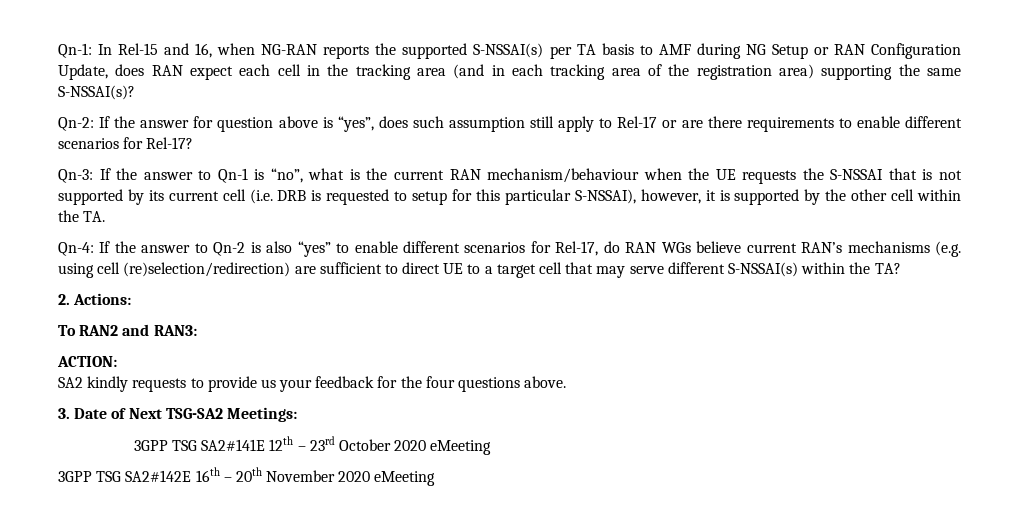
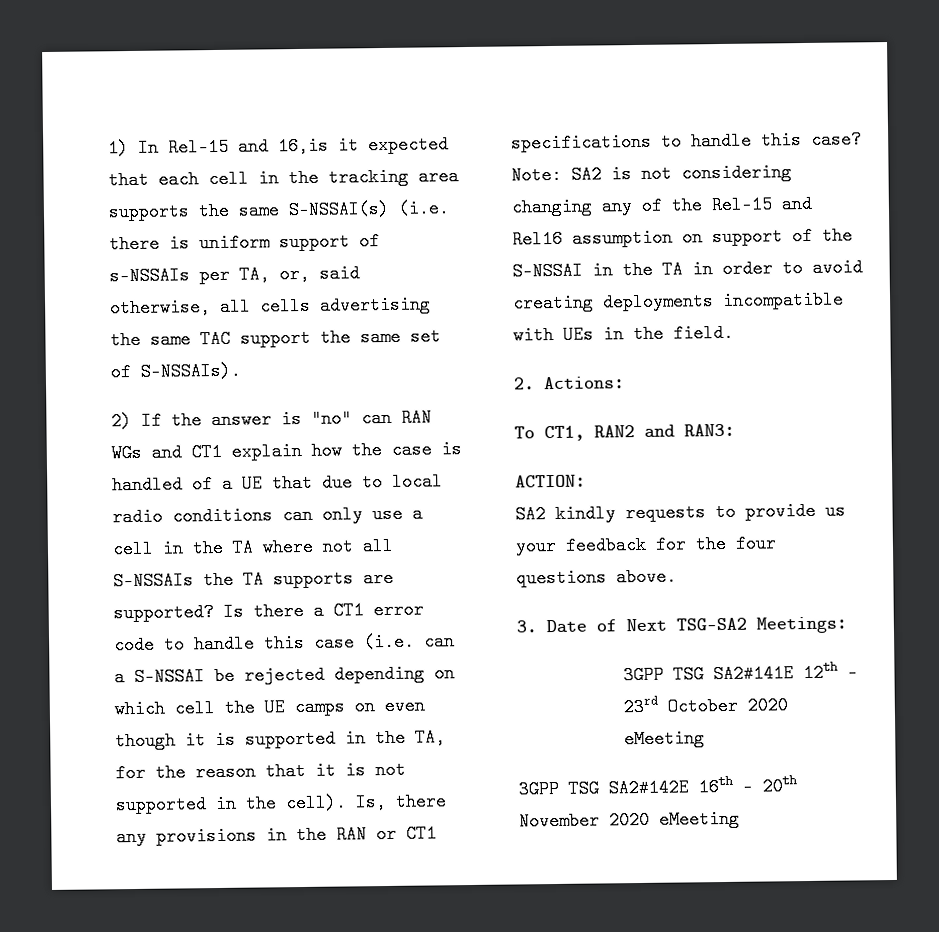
- Qn-1: In Rel-15 and 16, when NG-RAN reports the supported S-NSSAI(s) per TA basis to AMF during NG Setup or RAN Configuration Update, does RAN expect each cell in the tracking area (and in each tracking area of the registration area) supporting the same S-NSSAI(s)?
- Qn-2: If the answer for question above is “yes”, does such assumption still apply to Rel-17 or are there requirements to enable different scenarios for Rel-17?
- Qn-3: If the answer to Qn-1 is “no”, what is the current RAN mechanism/behaviour when the UE requests the S-NSSAI that is not supported by its current cell (i.e. DRB is requested to setup for this particular S-NSSAI), however, it is supported by the other cell within the TA.
- Qn-4: If the answer to Qn-2 is also “yes” to enable different scenarios for Rel-17, do RAN WGs believe current RAN’s mechanisms (e.g. using cell (re)selection/redirection) are sufficient to direct UE to a target cell that may serve different S-NSSAI(s) within the TA?
+ 1) In Rel-15 and 16,is it expected that each cell in the tracking area supports the same S-NSSAI(s) (i.e. there is uniform support of s-NSSAIs per TA, or, said otherwise, all cells advertising the same TAC support the same set of S-NSSAIs).
+ 2) If the answer is "no" can RAN WGs and CT1 explain how the case is handled of a UE that due to local radio conditions can only use a cell in the TA where not all S-NSSAIs the TA supports are supported? Is there a CT1 error code to handle this case (i.e. can a S-NSSAI be rejected depending on which cell the UE camps on even though it is supported in the TA, for the reason that it is not supported in the cell). Is, there any provisions in the RAN or CT1 specifications to handle this case? Note: SA2 is not considering changing any of the Rel-15 and Rel16 assumption on support of the S-NSSAI in the TA in order to avoid creating deployments incompatible with UEs in the field.
- To RAN2 and RAN3:
+ To CT1, RAN2 and RAN3:

